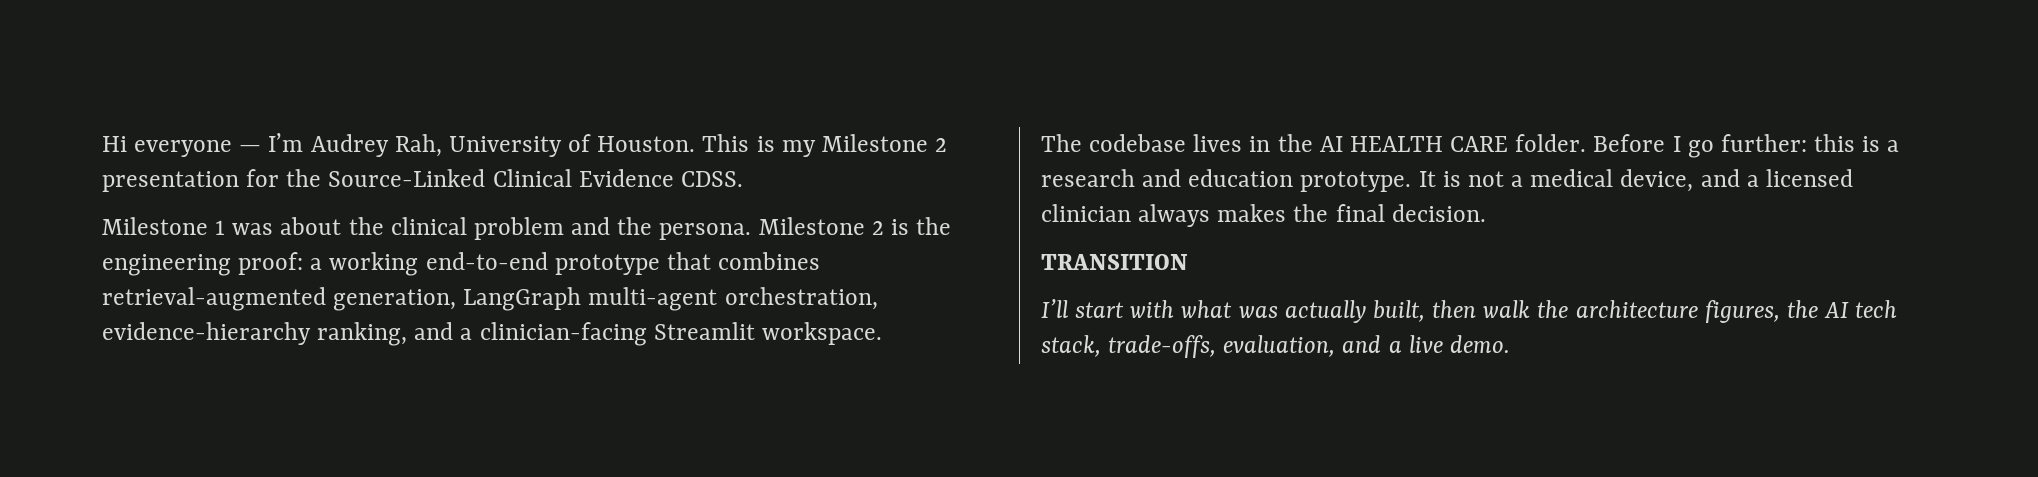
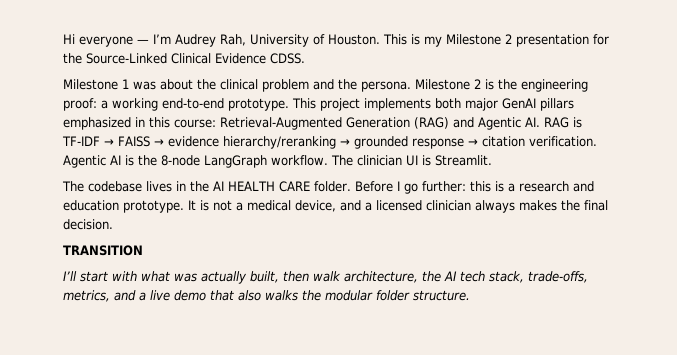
- Milestone 2 is the engineering proof: a working end-to-end prototype that combines retrieval-augmented generation, LangGraph multi-agent orchestration, evidence-hierarchy ranking, and a clinician-facing Streamlit workspace.
+ Milestone 2 is the engineering proof: a working end-to-end prototype. This project implements both major GenAI pillars emphasized in this course: Retrieval-Augmented Generation (RAG) and Agentic AI. RAG is TF-IDF → FAISS → evidence hierarchy/reranking → grounded response → citation verification. Agentic AI is the 8-node LangGraph workflow. The clinician UI is Streamlit.
- I’ll start with what was actually built, then walk the architecture figures, the AI tech stack, trade-offs, evaluation, and a live demo.
+ I’ll start with what was actually built, then walk architecture, the AI tech stack, trade-offs, metrics, and a live demo that also walks the modular folder structure.

